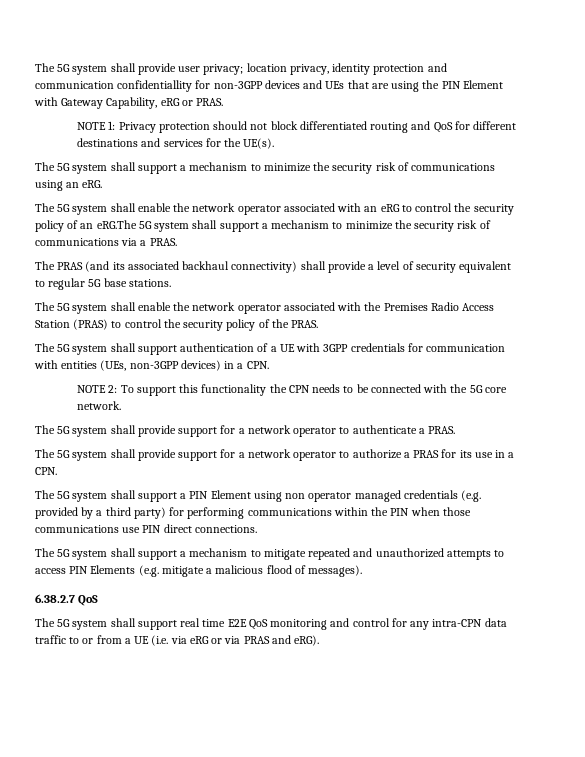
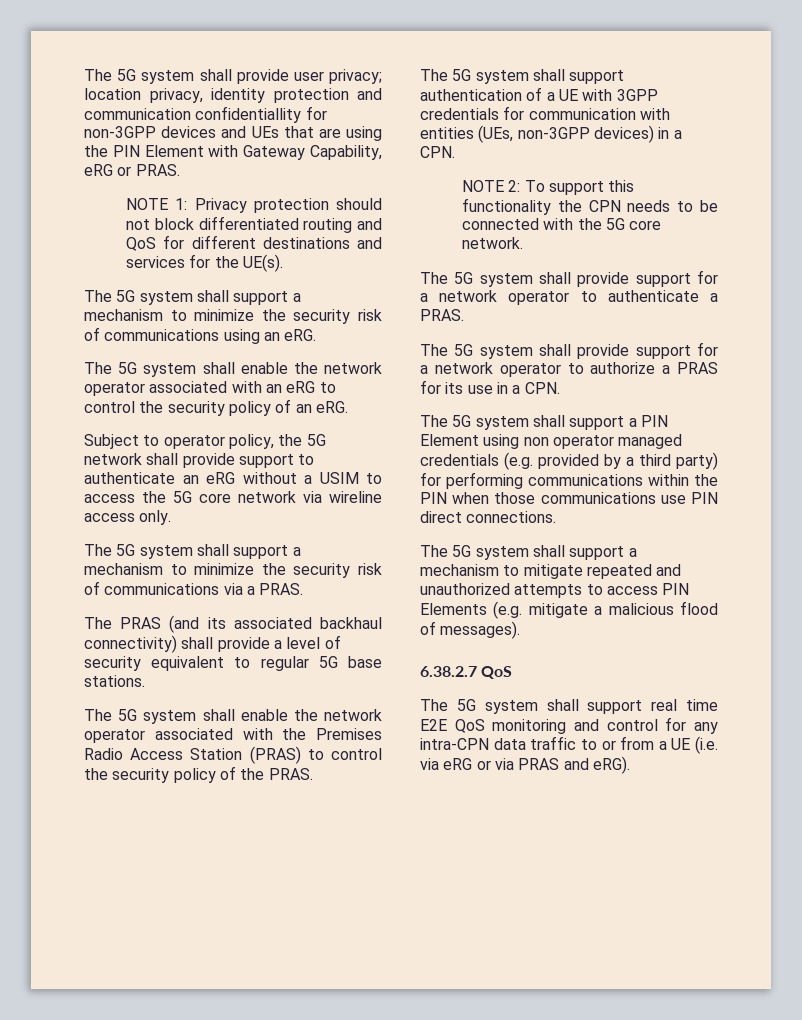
- The 5G system shall enable the network operator associated with an eRG to control the security policy of an eRG.The 5G system shall support a mechanism to minimize the security risk of communications via a PRAS.
+ The 5G system shall enable the network operator associated with an eRG to control the security policy of an eRG.
+ Subject to operator policy, the 5G network shall provide support to authenticate an eRG without a USIM to access the 5G core network via wireline access only.
+ The 5G system shall support a mechanism to minimize the security risk of communications via a PRAS.

